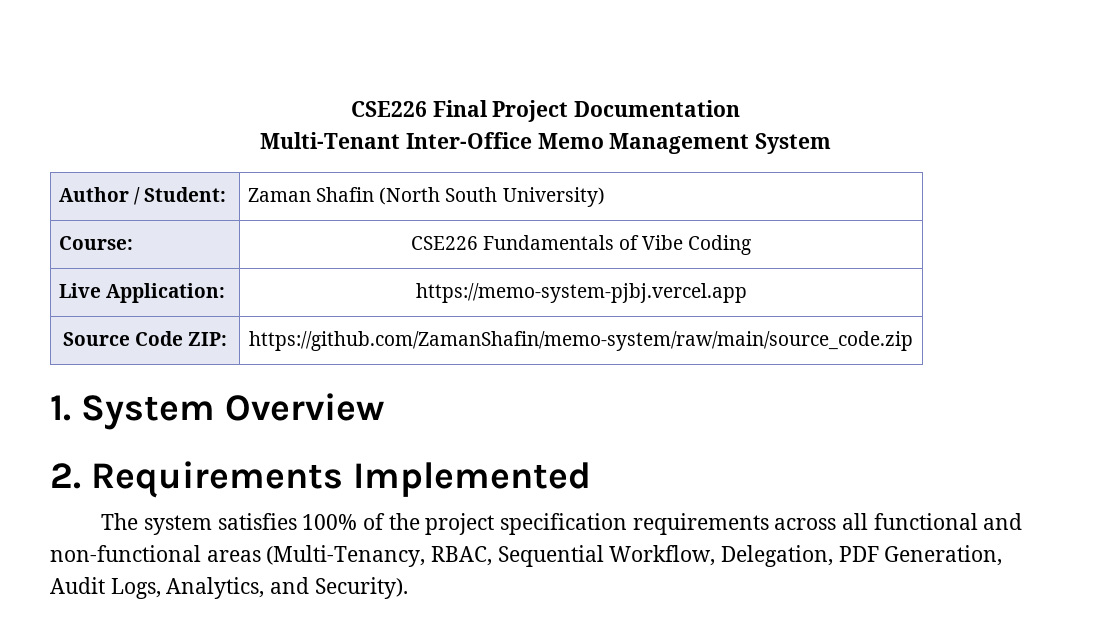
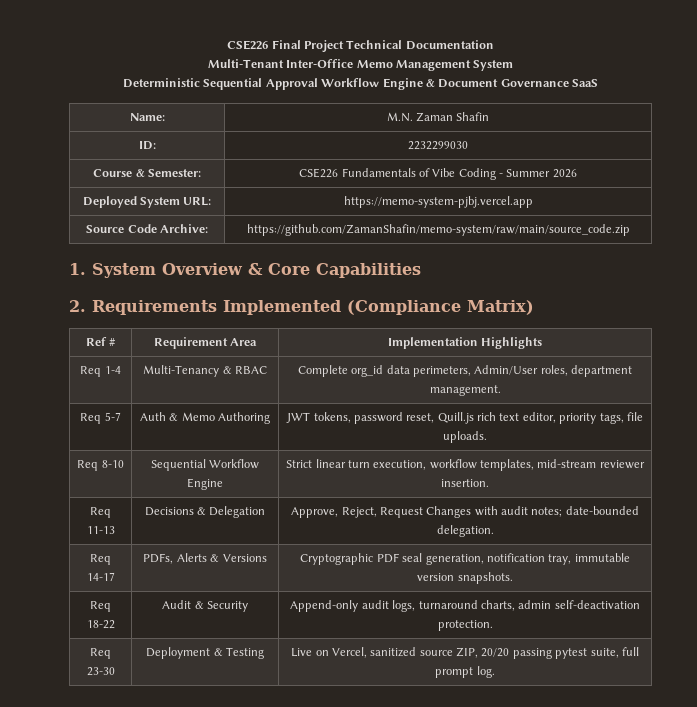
- CSE226 Final Project Documentation
+ CSE226 Final Project Technical Documentation
- Author / Student: | Zaman Shafin (North South University)
- Course: | CSE226 Fundamentals of Vibe Coding
- Live Application: | https://memo-system-pjbj.vercel.app
+ Deterministic Sequential Approval Workflow Engine & Document Governance SaaS
+ Name: | M.N. Zaman Shafin
+ ID: | 2232299030
+ Course & Semester: | CSE226 Fundamentals of Vibe Coding - Summer 2026
+ Deployed System URL: | https://memo-system-pjbj.vercel.app
- Source Code ZIP: | https://github.com/ZamanShafin/memo-system/raw/main/source_code.zip
+ Source Code Archive: | https://github.com/ZamanShafin/memo-system/raw/main/source_code.zip
- 1. System Overview
+ 1. System Overview & Core Capabilities
- 2. Requirements Implemented
- The system satisfies 100% of the project specification requirements across all functional and non-functional areas (Multi-Tenancy, RBAC, Sequential Workflow, Delegation, PDF Generation, Audit Logs, Analytics, and Security).
+ 2. Requirements Implemented (Compliance Matrix)
+ Ref # | Requirement Area | Implementation Highlights
+ Req 1-4 | Multi-Tenancy & RBAC | Complete org_id data perimeters, Admin/User roles, department management.
+ Req 5-7 | Auth & Memo Authoring | JWT tokens, password reset, Quill.js rich text editor, priority tags, file uploads.
+ Req 8-10 | Sequential Workflow Engine | Strict linear turn execution, workflow templates, mid-stream reviewer insertion.
+ Req 11-13 | Decisions & Delegation | Approve, Reject, Request Changes with audit notes; date-bounded delegation.
+ Req 14-17 | PDFs, Alerts & Versions | Cryptographic PDF seal generation, notification tray, immutable version snapshots.
+ Req 18-22 | Audit & Security | Append-only audit logs, turnaround charts, admin self-deactivation protection.
+ Req 23-30 | Deployment & Testing | Live on Vercel, sanitized source ZIP, 20/20 passing pytest suite, full prompt log.

